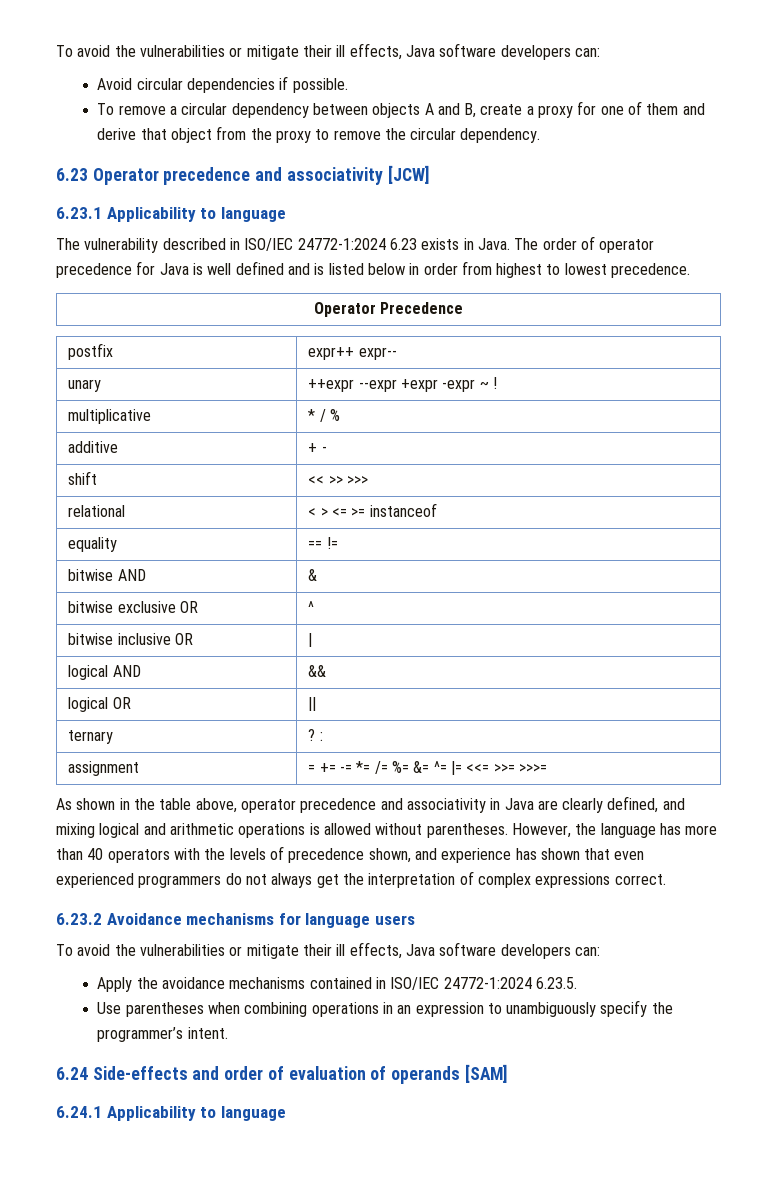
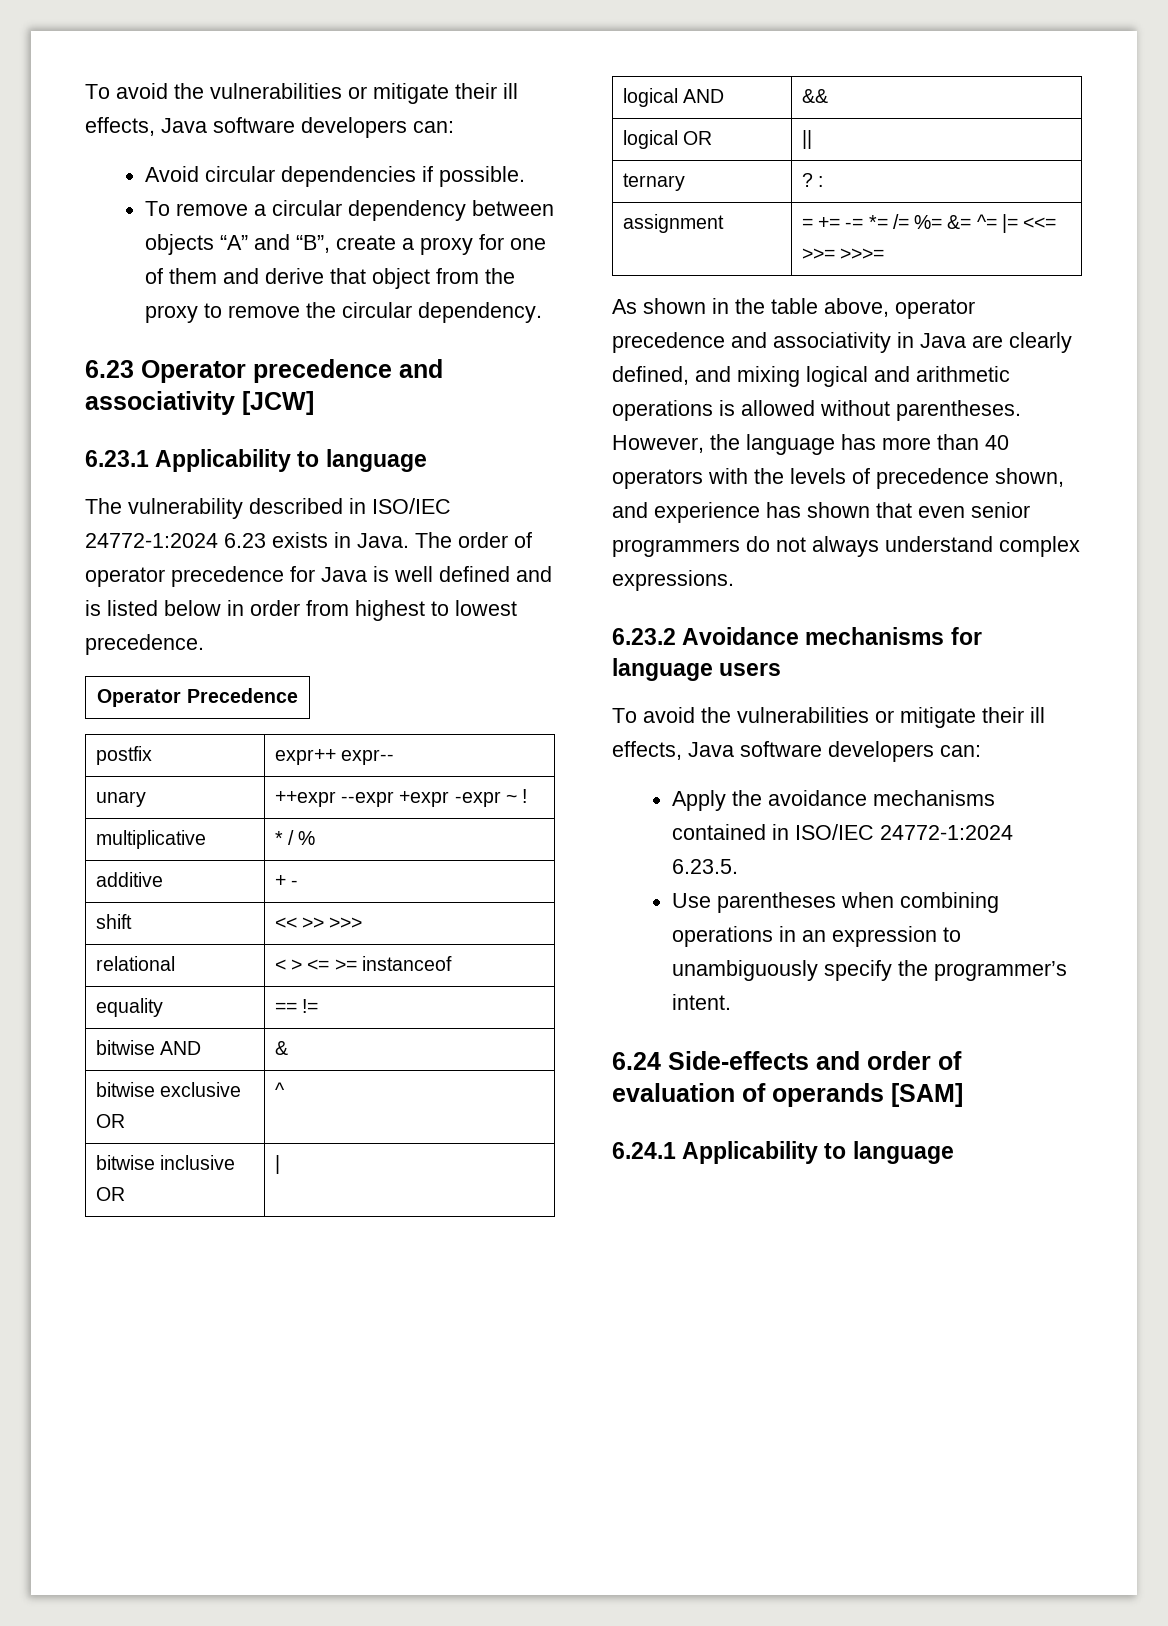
- To remove a circular dependency between objects A and B, create a proxy for one of them and derive that object from the proxy to remove the circular dependency.
+ To remove a circular dependency between objects “A” and “B”, create a proxy for one of them and derive that object from the proxy to remove the circular dependency.
- However, the language has more than 40 operators with the levels of precedence shown, and experience has shown that even experienced programmers do not always get the interpretation of complex expressions correct.
+ However, the language has more than 40 operators with the levels of precedence shown, and experience has shown that even senior programmers do not always understand complex expressions.

